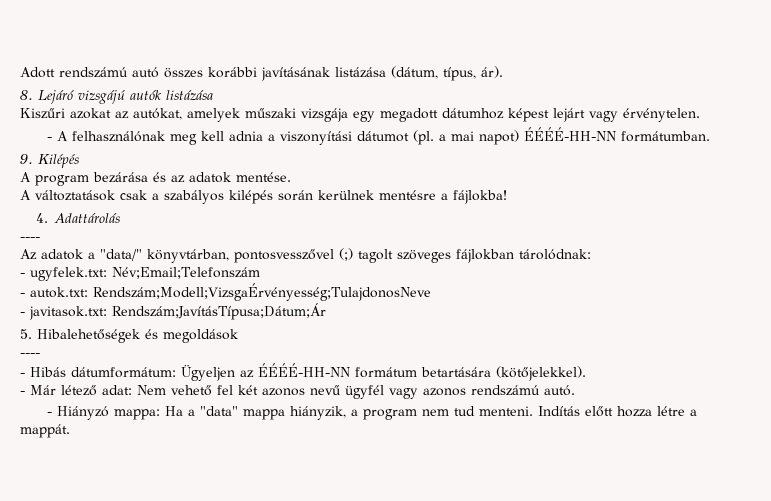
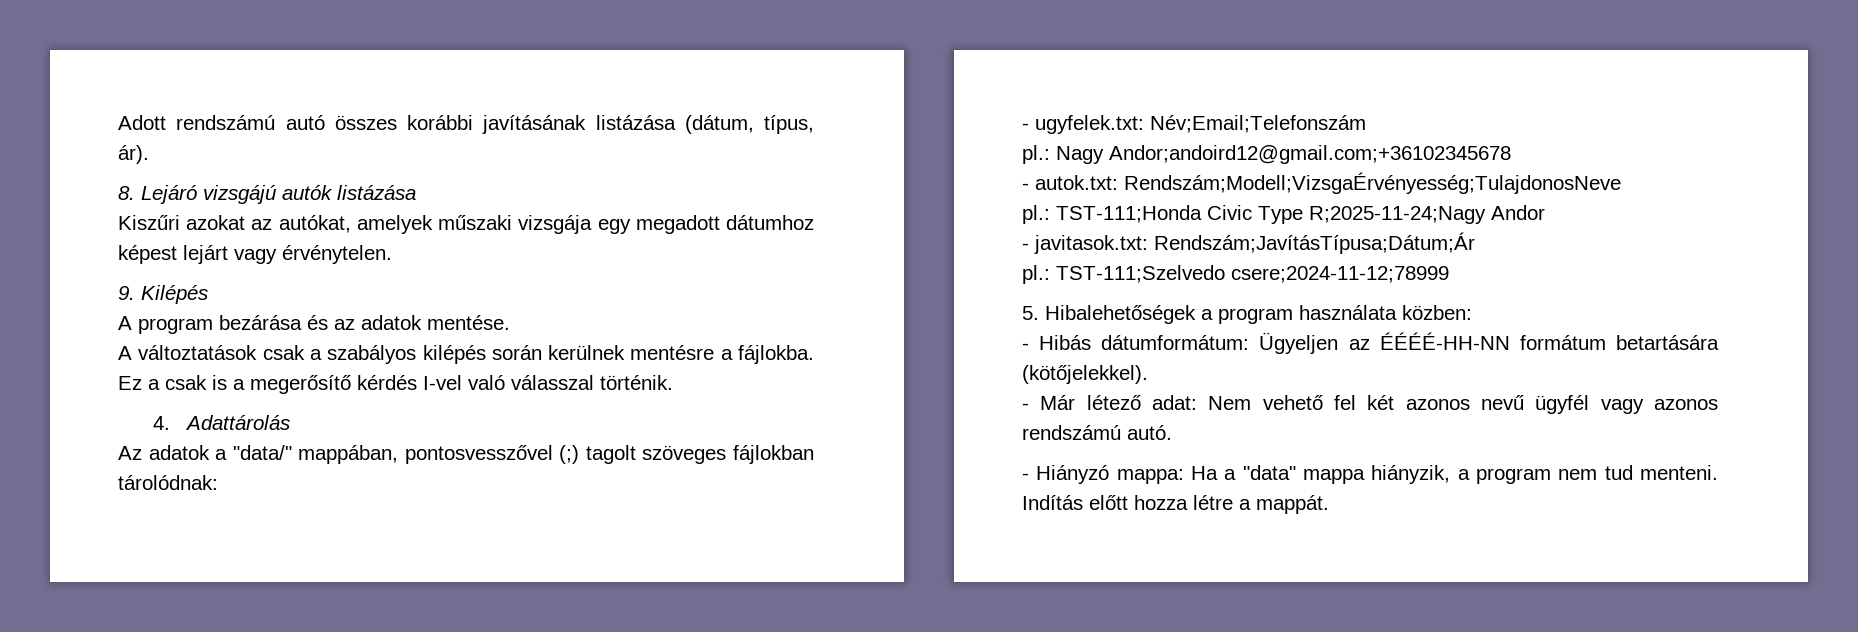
- - A felhasználónak meg kell adnia a viszonyítási dátumot (pl. a mai napot) ÉÉÉÉ-HH-NN formátumban.
- A változtatások csak a szabályos kilépés során kerülnek mentésre a fájlokba!
+ A változtatások csak a szabályos kilépés során kerülnek mentésre a fájlokba. Ez a csak is a megerősítő kérdés I-vel való válasszal történik.
  4. Adattárolás
- ----
- Az adatok a "data/" könyvtárban, pontosvesszővel (;) tagolt szöveges fájlokban tárolódnak:
+ Az adatok a "data/" mappában, pontosvesszővel (;) tagolt szöveges fájlokban tárolódnak:
+ pl.: Nagy Andor;andoird12@gmail.com;+36102345678
+ pl.: TST-111;Honda Civic Type R;2025-11-24;Nagy Andor
+ pl.: TST-111;Szelvedo csere;2024-11-12;78999
- 5. Hibalehetőségek és megoldások
- ----
+ 5. Hibalehetőségek a program használata közben:

